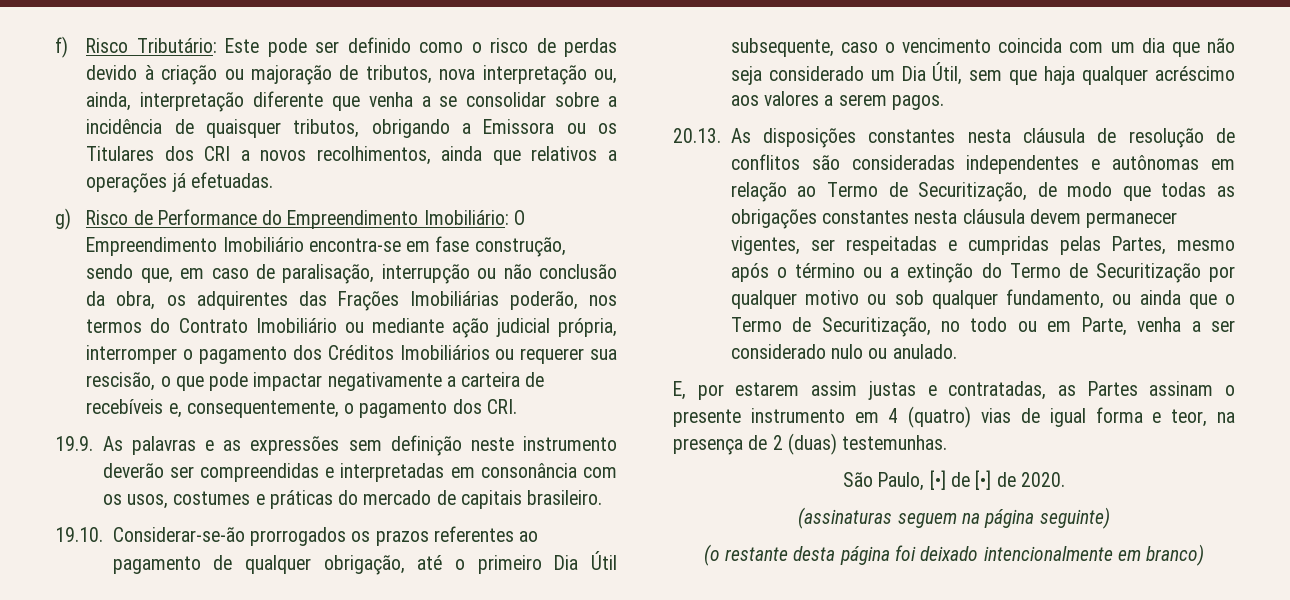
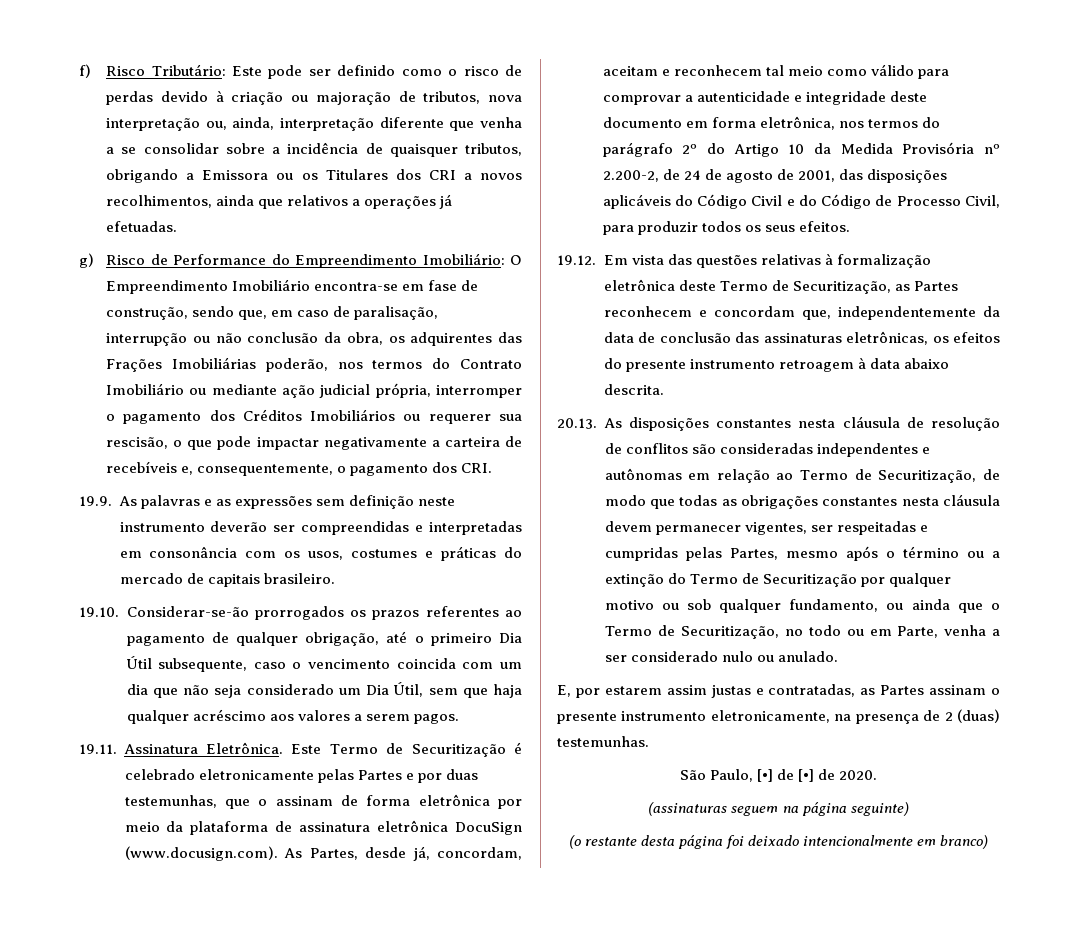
- O Empreendimento Imobiliário encontra-se em fase construção, sendo que, em caso de paralisação, interrupção ou não conclusão da obra, os adquirentes das Frações Imobiliárias poderão, nos termos do Contrato Imobiliário ou mediante ação judicial própria, interromper o pagamento dos Créditos Imobiliários ou requerer sua rescisão, o que pode impactar negativamente a carteira de recebíveis e, consequentemente, o pagamento dos CRI.
+ O Empreendimento Imobiliário encontra-se em fase de construção, sendo que, em caso de paralisação, interrupção ou não conclusão da obra, os adquirentes das Frações Imobiliárias poderão, nos termos do Contrato Imobiliário ou mediante ação judicial própria, interromper o pagamento dos Créditos Imobiliários ou requerer sua rescisão, o que pode impactar negativamente a carteira de recebíveis e, consequentemente, o pagamento dos CRI.
+ 19.11. Assinatura Eletrônica. Este Termo de Securitização é celebrado eletronicamente pelas Partes e por duas testemunhas, que o assinam de forma eletrônica por meio da plataforma de assinatura eletrônica DocuSign (www.docusign.com). As Partes, desde já, concordam, aceitam e reconhecem tal meio como válido para comprovar a autenticidade e integridade deste documento em forma eletrônica, nos termos do parágrafo 2º do Artigo 10 da Medida Provisória nº 2.200-2, de 24 de agosto de 2001, das disposições aplicáveis do Código Civil e do Código de Processo Civil, para produzir todos os seus efeitos.
+ 19.12. Em vista das questões relativas à formalização eletrônica deste Termo de Securitização, as Partes reconhecem e concordam que, independentemente da data de conclusão das assinaturas eletrônicas, os efeitos do presente instrumento retroagem à data abaixo descrita.
- E, por estarem assim justas e contratadas, as Partes assinam o presente instrumento em 4 (quatro) vias de igual forma e teor, na presença de 2 (duas) testemunhas.
+ E, por estarem assim justas e contratadas, as Partes assinam o presente instrumento eletronicamente, na presença de 2 (duas) testemunhas.

